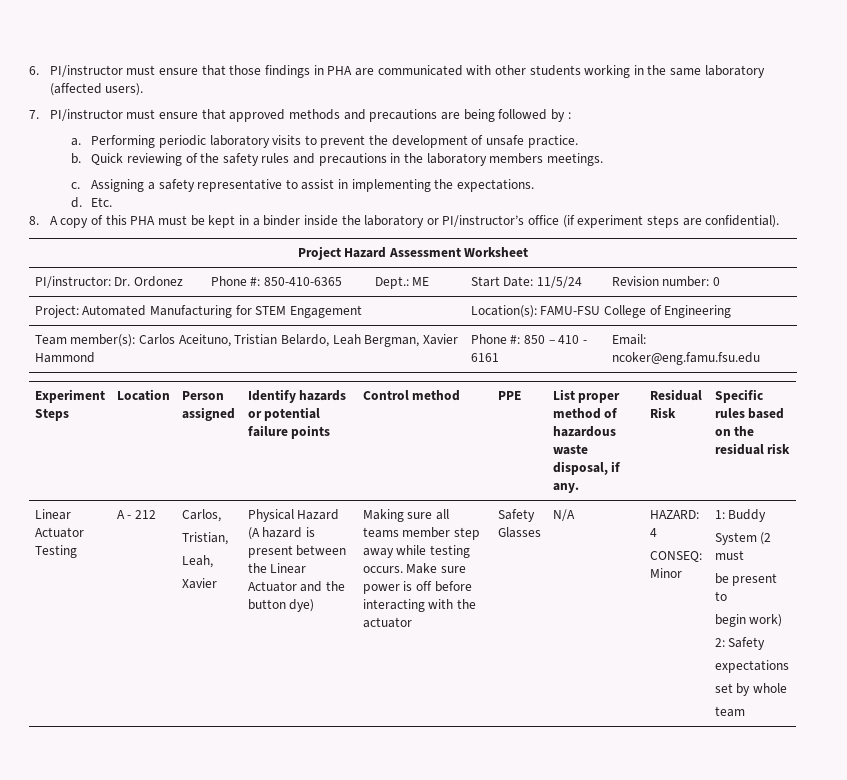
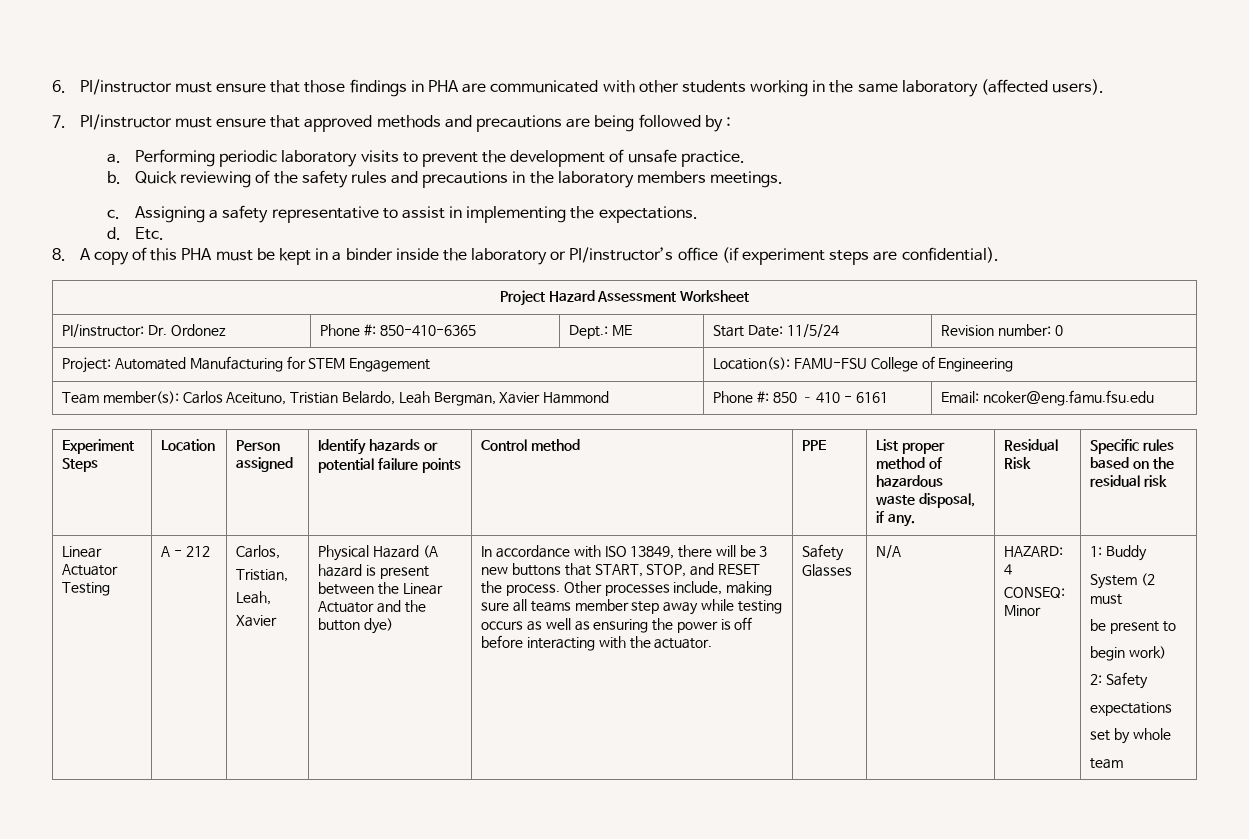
- Making sure all teams member step away while testing occurs. Make sure power is off before interacting with the actuator
+ In accordance with ISO 13849, there will be 3 new buttons that START, STOP, and RESET the process. Other processes include, making sure all teams member step away while testing occurs as well as ensuring the power is off before interacting with the actuator.

